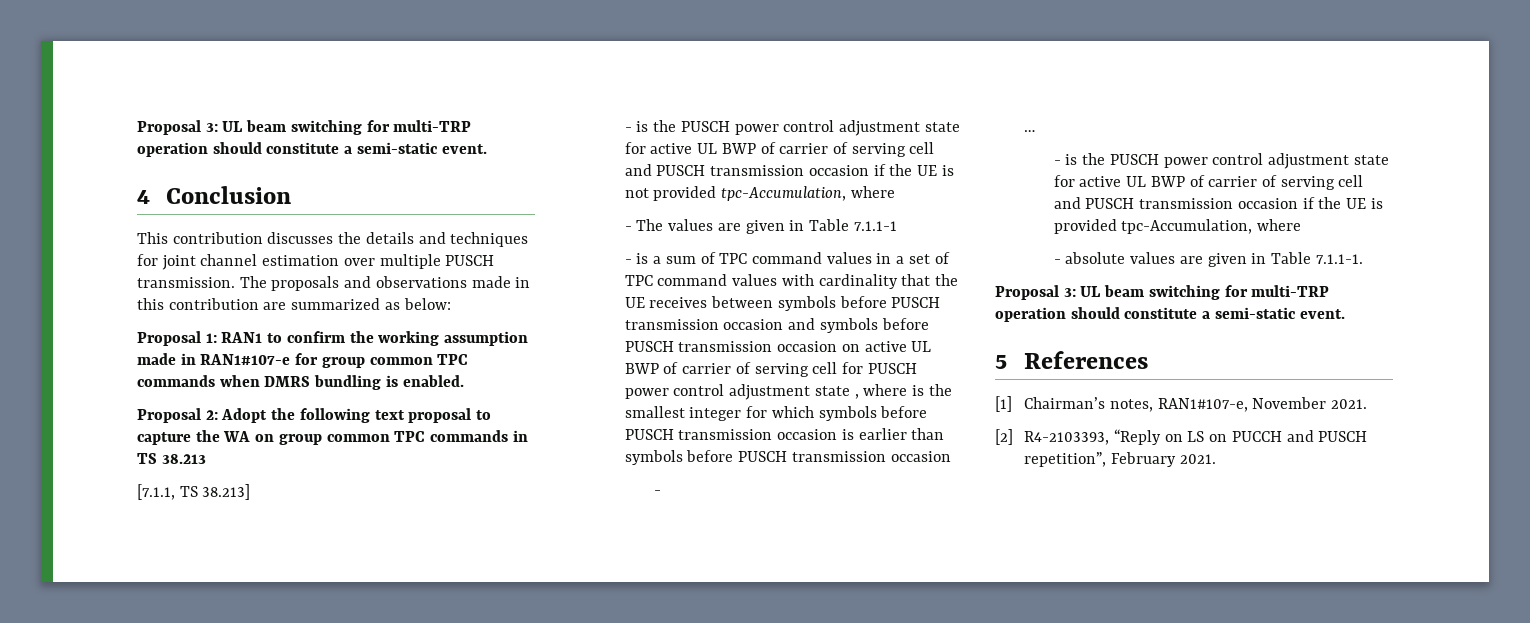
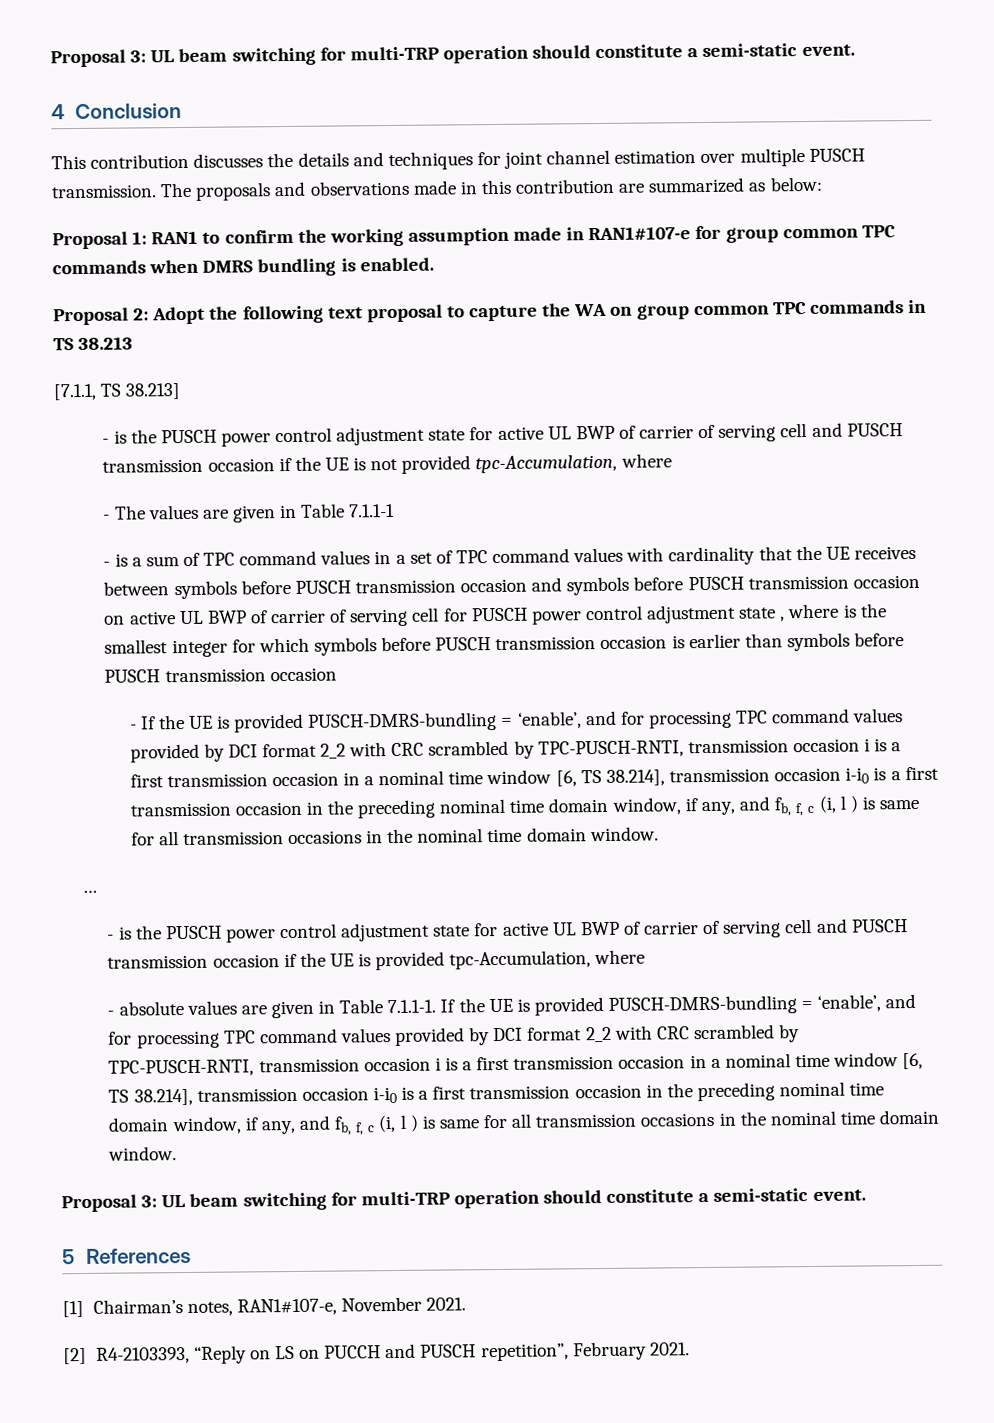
  - is a sum of TPC command values in a set of TPC command values with cardinality that the UE receives between symbols before PUSCH transmission occasion and symbols before PUSCH transmission occasion on active UL BWP of carrier of serving cell for PUSCH power control adjustment state , where is the smallest integer for which symbols before PUSCH transmission occasion is earlier than symbols before PUSCH transmission occasion
- -
+ - If the UE is provided PUSCH-DMRS-bundling = ‘enable’, and for processing TPC command values provided by DCI format 2_2 with CRC scrambled by TPC-PUSCH-RNTI, transmission occasion i is a first transmission occasion in a nominal time window [6, TS 38.214], transmission occasion i-i0 is a first transmission occasion in the preceding nominal time domain window, if any, and fb, f, c (i, l ) is same for all transmission occasions in the nominal time domain window.
- - absolute values are given in Table 7.1.1-1.
+ - absolute values are given in Table 7.1.1-1. If the UE is provided PUSCH-DMRS-bundling = ‘enable’, and for processing TPC command values provided by DCI format 2_2 with CRC scrambled by TPC-PUSCH-RNTI, transmission occasion i is a first transmission occasion in a nominal time window [6, TS 38.214], transmission occasion i-i0 is a first transmission occasion in the preceding nominal time domain window, if any, and fb, f, c (i, l ) is same for all transmission occasions in the nominal time domain window.

